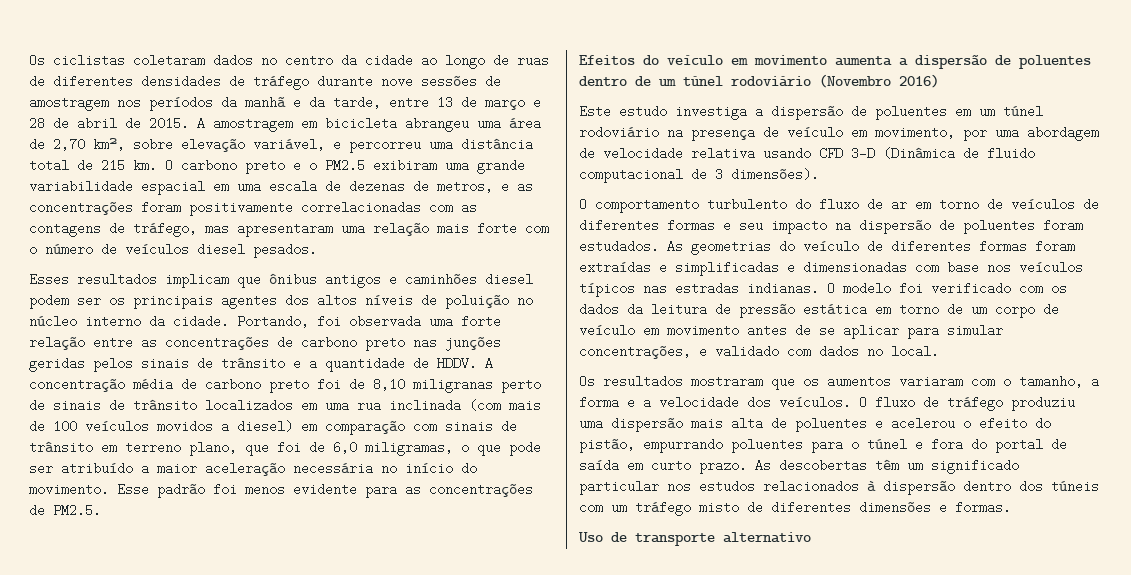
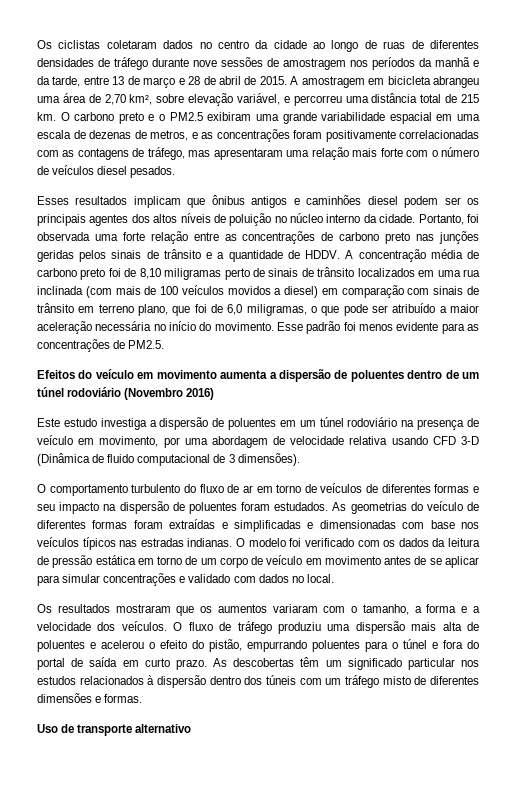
- Portando, foi observada uma forte relação entre as concentrações de carbono preto nas junções geridas pelos sinais de trânsito e a quantidade de HDDV.
+ Portanto, foi observada uma forte relação entre as concentrações de carbono preto nas junções geridas pelos sinais de trânsito e a quantidade de HDDV.
- A concentração média de carbono preto foi de 8,10 miligranas perto de sinais de trânsito localizados em uma rua inclinada (com mais de 100 veículos movidos a diesel) em comparação com sinais de trânsito em terreno plano, que foi de 6,0 miligramas, o que pode ser atribuído a maior aceleração necessária no início do movimento.
+ A concentração média de carbono preto foi de 8,10 miligramas perto de sinais de trânsito localizados em uma rua inclinada (com mais de 100 veículos movidos a diesel) em comparação com sinais de trânsito em terreno plano, que foi de 6,0 miligramas, o que pode ser atribuído a maior aceleração necessária no início do movimento.
- O modelo foi verificado com os dados da leitura de pressão estática em torno de um corpo de veículo em movimento antes de se aplicar para simular concentrações, e validado com dados no local.
+ O modelo foi verificado com os dados da leitura de pressão estática em torno de um corpo de veículo em movimento antes de se aplicar para simular concentrações e validado com dados no local.

